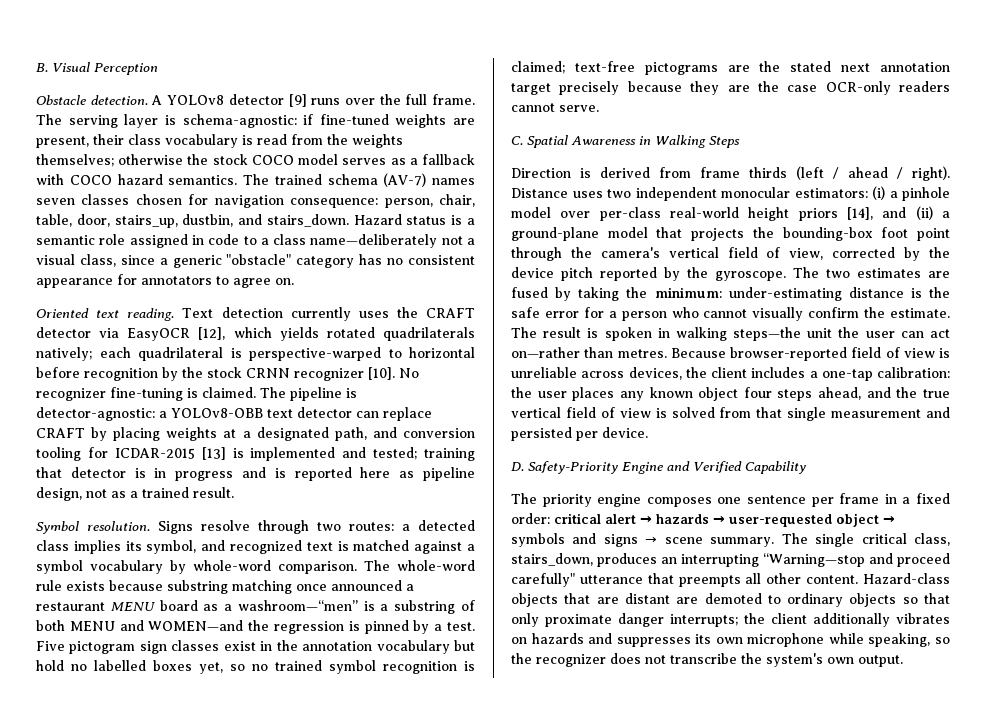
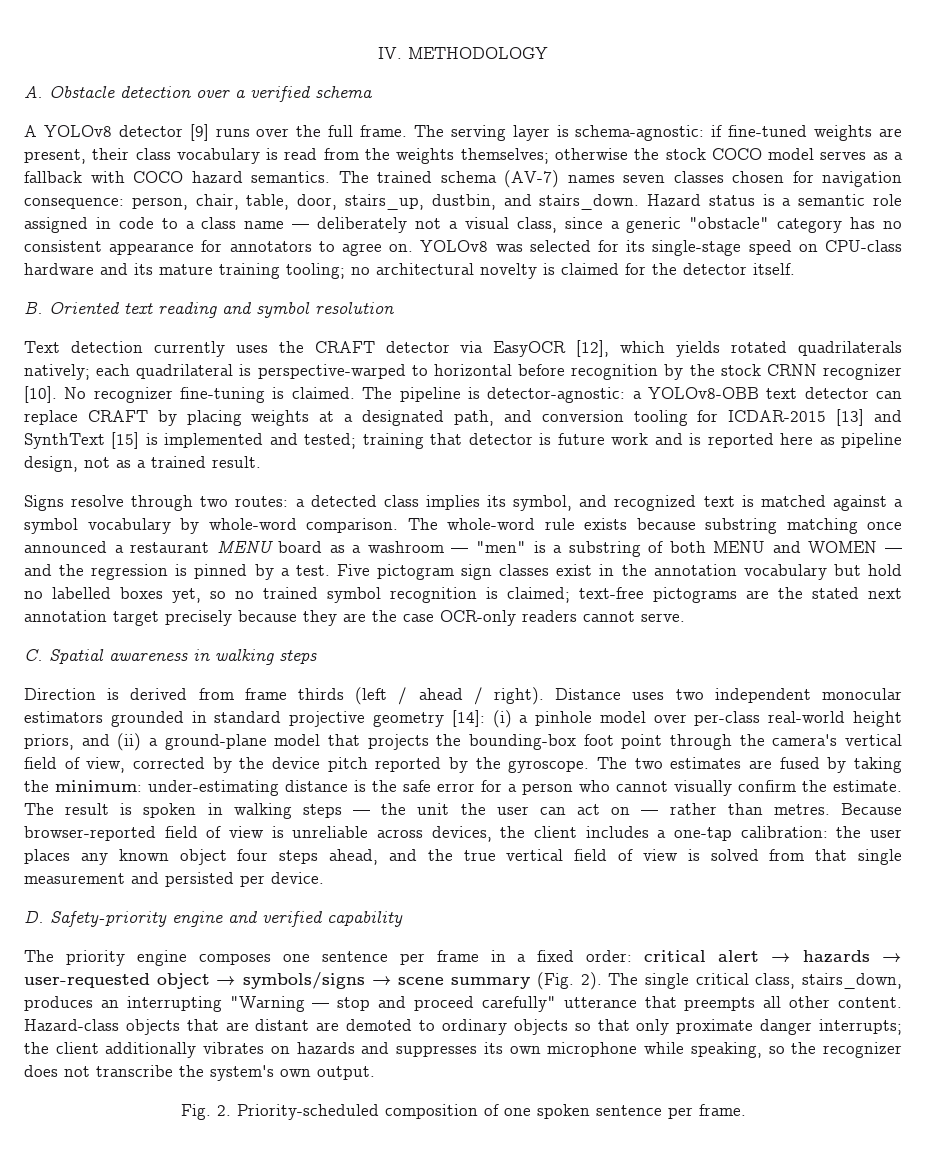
- B. Visual Perception
- Obstacle detection. A YOLOv8 detector [9] runs over the full frame.
+ IV. METHODOLOGY
+ A. Obstacle detection over a verified schema
+ A YOLOv8 detector [9] runs over the full frame.
- Hazard status is a semantic role assigned in code to a class name—deliberately not a visual class, since a generic "obstacle" category has no consistent appearance for annotators to agree on.
- Oriented text reading. Text detection currently uses the CRAFT detector via EasyOCR [12], which yields rotated quadrilaterals natively; each quadrilateral is perspective-warped to horizontal before recognition by the stock CRNN recognizer [10].
+ Hazard status is a semantic role assigned in code to a class name — deliberately not a visual class, since a generic "obstacle" category has no consistent appearance for annotators to agree on. YOLOv8 was selected for its single-stage speed on CPU-class hardware and its mature training tooling; no architectural novelty is claimed for the detector itself.
+ B. Oriented text reading and symbol resolution
+ Text detection currently uses the CRAFT detector via EasyOCR [12], which yields rotated quadrilaterals natively; each quadrilateral is perspective-warped to horizontal before recognition by the stock CRNN recognizer [10].
- The pipeline is detector-agnostic: a YOLOv8-OBB text detector can replace CRAFT by placing weights at a designated path, and conversion tooling for ICDAR-2015 [13] is implemented and tested; training that detector is in progress and is reported here as pipeline design, not as a trained result.
+ The pipeline is detector-agnostic: a YOLOv8-OBB text detector can replace CRAFT by placing weights at a designated path, and conversion tooling for ICDAR-2015 [13] and SynthText [15] is implemented and tested; training that detector is future work and is reported here as pipeline design, not as a trained result.
- Symbol resolution.
- The whole-word rule exists because substring matching once announced a restaurant MENU board as a washroom—“men” is a substring of both MENU and WOMEN—and the regression is pinned by a test.
+ The whole-word rule exists because substring matching once announced a restaurant MENU board as a washroom — "men" is a substring of both MENU and WOMEN — and the regression is pinned by a test.
- C. Spatial Awareness in Walking Steps
+ C. Spatial awareness in walking steps
- Distance uses two independent monocular estimators: (i) a pinhole model over per-class real-world height priors [14], and (ii) a ground-plane model that projects the bounding-box foot point through the camera's vertical field of view, corrected by the device pitch reported by the gyroscope.
+ Distance uses two independent monocular estimators grounded in standard projective geometry [14]: (i) a pinhole model over per-class real-world height priors, and (ii) a ground-plane model that projects the bounding-box foot point through the camera's vertical field of view, corrected by the device pitch reported by the gyroscope.
- The result is spoken in walking steps—the unit the user can act on—rather than metres.
+ The result is spoken in walking steps — the unit the user can act on — rather than metres.
- D. Safety-Priority Engine and Verified Capability
+ D. Safety-priority engine and verified capability
- The priority engine composes one sentence per frame in a fixed order: critical alert → hazards → user-requested object → symbols and signs → scene summary.
+ The priority engine composes one sentence per frame in a fixed order: critical alert → hazards → user-requested object → symbols/signs → scene summary (Fig. 2).
- The single critical class, stairs_down, produces an interrupting “Warning—stop and proceed carefully" utterance that preempts all other content.
+ The single critical class, stairs_down, produces an interrupting "Warning — stop and proceed carefully" utterance that preempts all other content.
+ Fig. 2. Priority-scheduled composition of one spoken sentence per frame.

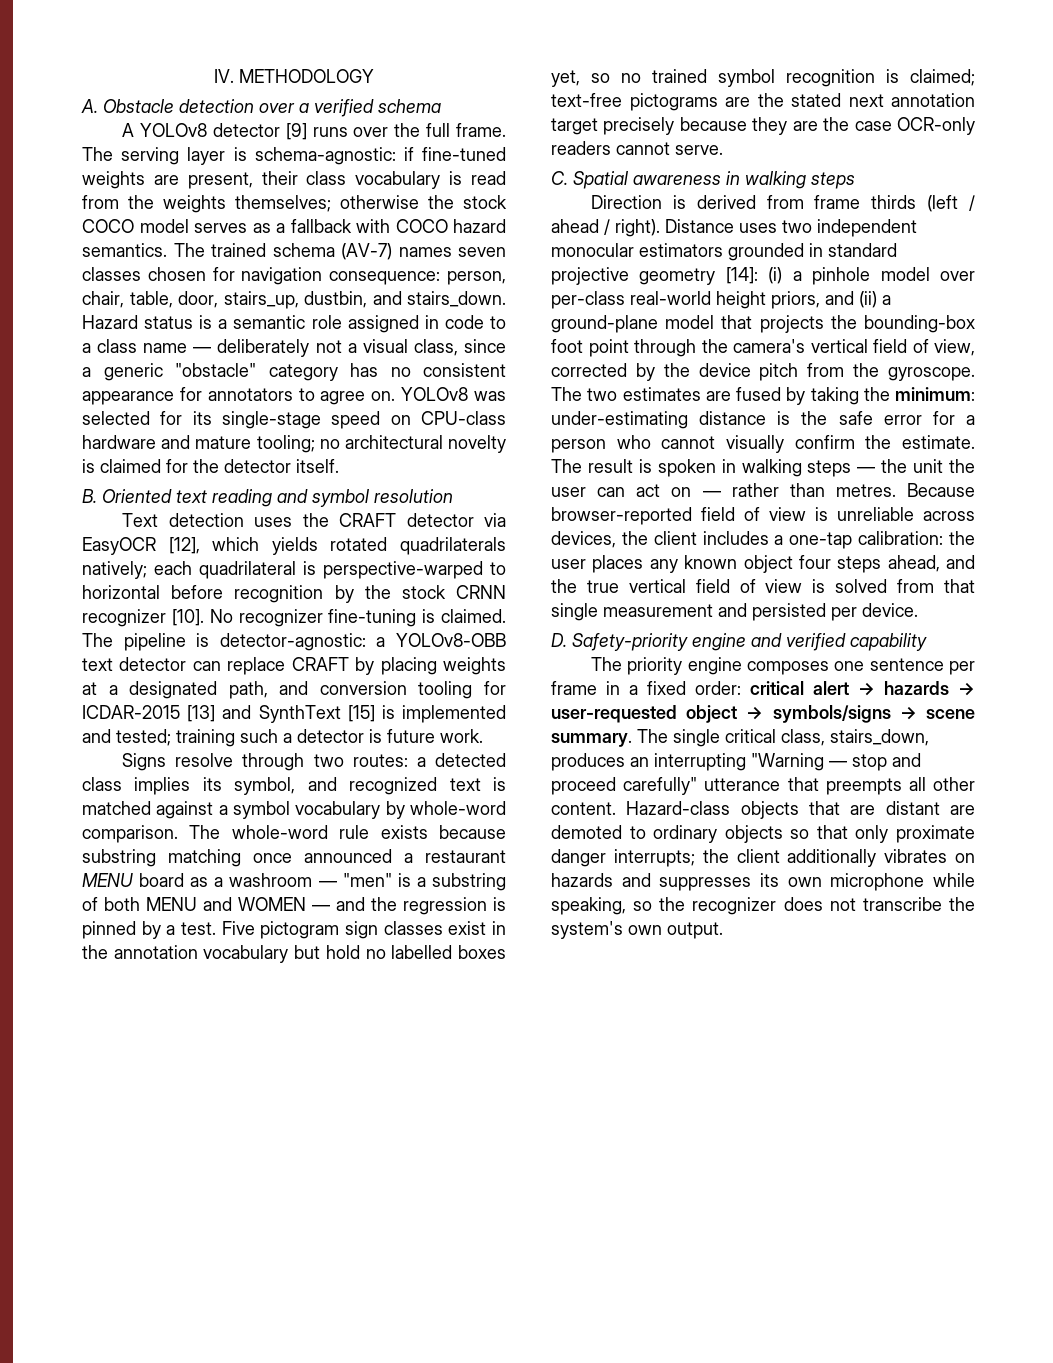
- YOLOv8 was selected for its single-stage speed on CPU-class hardware and its mature training tooling; no architectural novelty is claimed for the detector itself.
+ YOLOv8 was selected for its single-stage speed on CPU-class hardware and mature tooling; no architectural novelty is claimed for the detector itself.
- Text detection currently uses the CRAFT detector via EasyOCR [12], which yields rotated quadrilaterals natively; each quadrilateral is perspective-warped to horizontal before recognition by the stock CRNN recognizer [10].
+ Text detection uses the CRAFT detector via EasyOCR [12], which yields rotated quadrilaterals natively; each quadrilateral is perspective-warped to horizontal before recognition by the stock CRNN recognizer [10].
- The pipeline is detector-agnostic: a YOLOv8-OBB text detector can replace CRAFT by placing weights at a designated path, and conversion tooling for ICDAR-2015 [13] and SynthText [15] is implemented and tested; training that detector is future work and is reported here as pipeline design, not as a trained result.
+ The pipeline is detector-agnostic: a YOLOv8-OBB text detector can replace CRAFT by placing weights at a designated path, and conversion tooling for ICDAR-2015 [13] and SynthText [15] is implemented and tested; training such a detector is future work.
- Distance uses two independent monocular estimators grounded in standard projective geometry [14]: (i) a pinhole model over per-class real-world height priors, and (ii) a ground-plane model that projects the bounding-box foot point through the camera's vertical field of view, corrected by the device pitch reported by the gyroscope.
+ Distance uses two independent monocular estimators grounded in standard projective geometry [14]: (i) a pinhole model over per-class real-world height priors, and (ii) a ground-plane model that projects the bounding-box foot point through the camera's vertical field of view, corrected by the device pitch from the gyroscope.
- The priority engine composes one sentence per frame in a fixed order: critical alert → hazards → user-requested object → symbols/signs → scene summary (Fig. 2).
+ The priority engine composes one sentence per frame in a fixed order: critical alert → hazards → user-requested object → symbols/signs → scene summary.
- Fig. 2. Priority-scheduled composition of one spoken sentence per frame.

